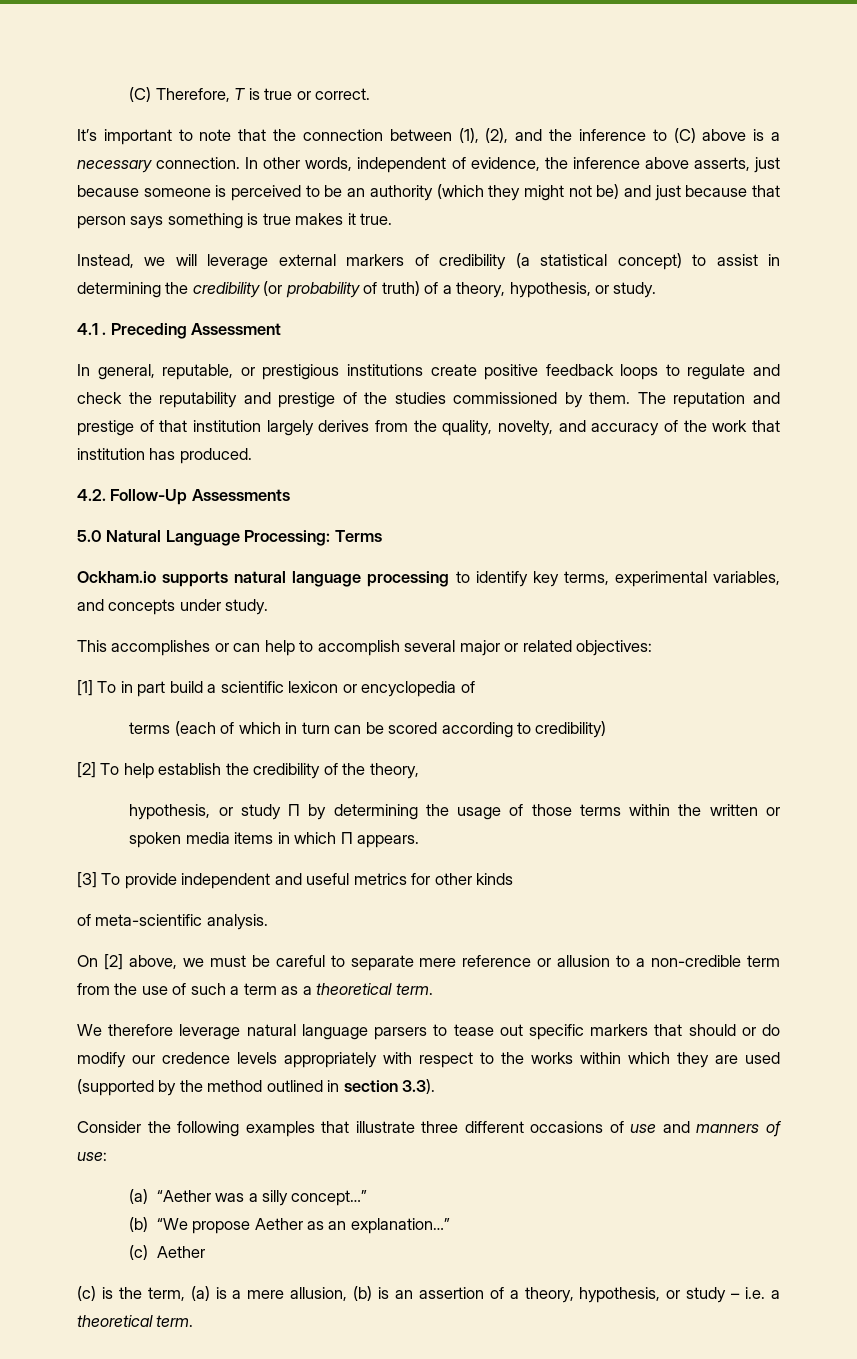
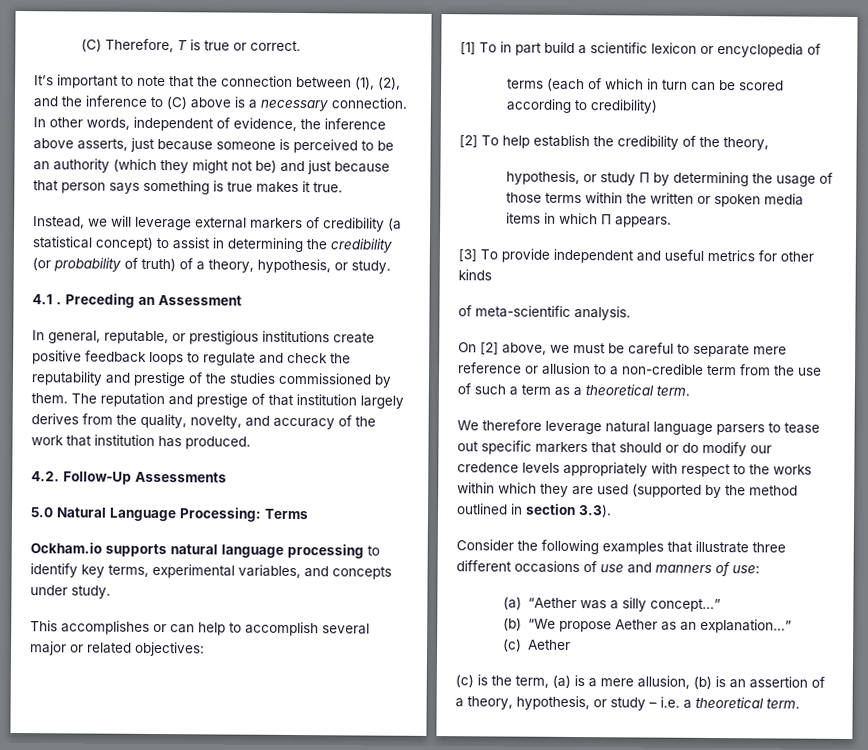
- Preceding Assessment
+ Preceding an Assessment

